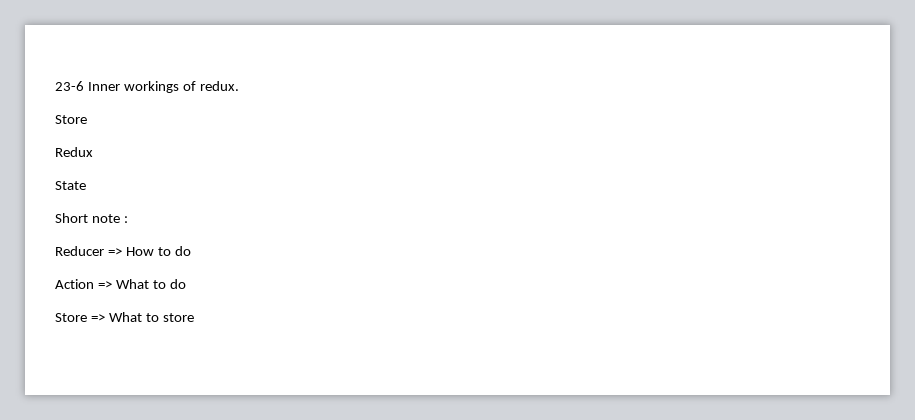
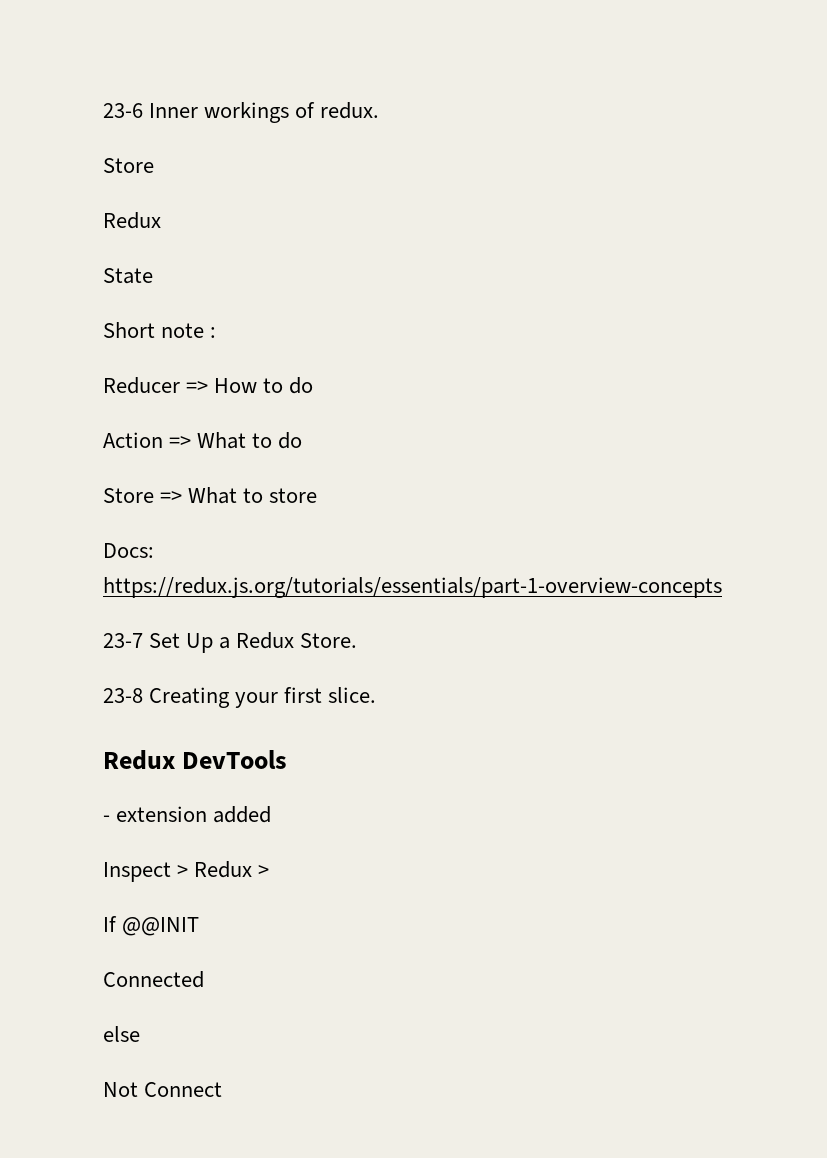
+ Docs: https://redux.js.org/tutorials/essentials/part-1-overview-concepts
+ 23-7 Set Up a Redux Store.
+ 23-8 Creating your first slice.
+ Redux DevTools
+ - extension added
+ Inspect > Redux >
+ If @@INIT
+ Connected
+ else
+ Not Connect

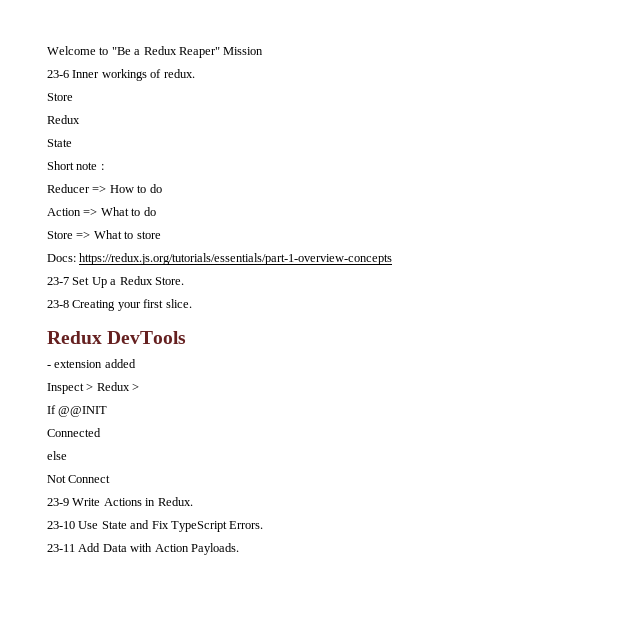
+ Welcome to "Be a Redux Reaper" Mission
+ 23-9 Write Actions in Redux.
+ 23-10 Use State and Fix TypeScript Errors.
+ 23-11 Add Data with Action Payloads.

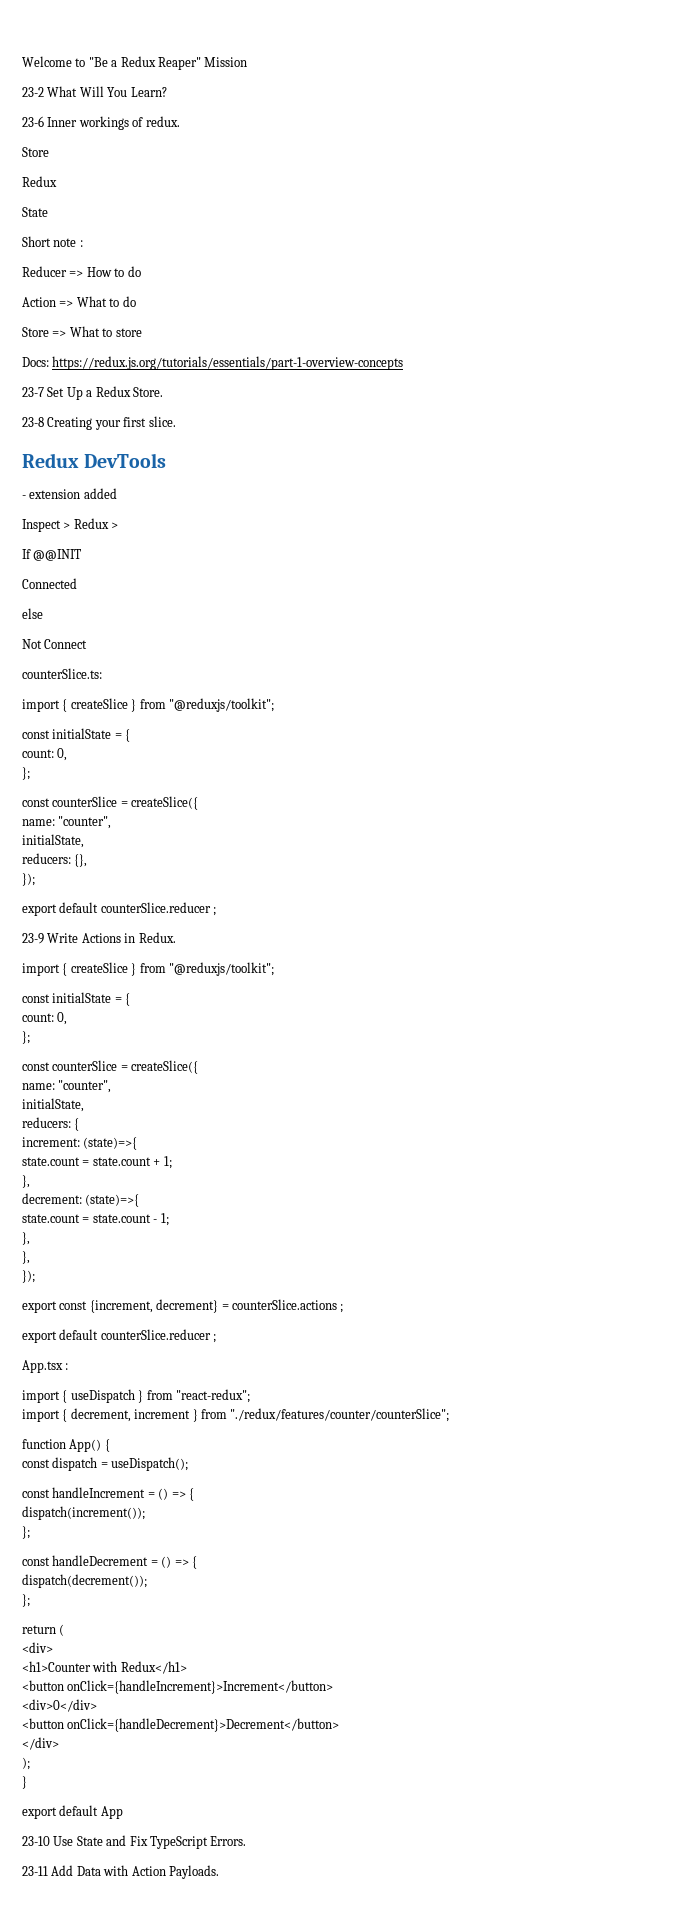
+ 23-2 What Will You Learn?
+ counterSlice.ts:
+ import { createSlice } from "@reduxjs/toolkit";
+ const initialState = {
+ count: 0,
+ };
+ const counterSlice = createSlice({
+ name: "counter",
+ initialState,
+ reducers: {},
+ });
+ export default counterSlice.reducer ;
  23-9 Write Actions in Redux.
+ import { createSlice } from "@reduxjs/toolkit";
+ const initialState = {
+ count: 0,
+ };
+ const counterSlice = createSlice({
+ name: "counter",
+ initialState,
+ reducers: {
+ increment: (state)=>{
+ state.count = state.count + 1;
+ },
+ decrement: (state)=>{
+ state.count = state.count - 1;
+ },
+ },
+ });
+ export const {increment, decrement} = counterSlice.actions ;
+ export default counterSlice.reducer ;
+ App.tsx :
+ import { useDispatch } from "react-redux";
+ import { decrement, increment } from "./redux/features/counter/counterSlice";
+ function App() {
+ const dispatch = useDispatch();
+ const handleIncrement = () => {
+ dispatch(increment());
+ };
+ const handleDecrement = () => {
+ dispatch(decrement());
+ };
+ return (
+ <div>
+ <h1>Counter with Redux</h1>
+ <button onClick={handleIncrement}>Increment</button>
+ <div>0</div>
+ <button onClick={handleDecrement}>Decrement</button>
+ </div>
+ );
+ }
+ export default App

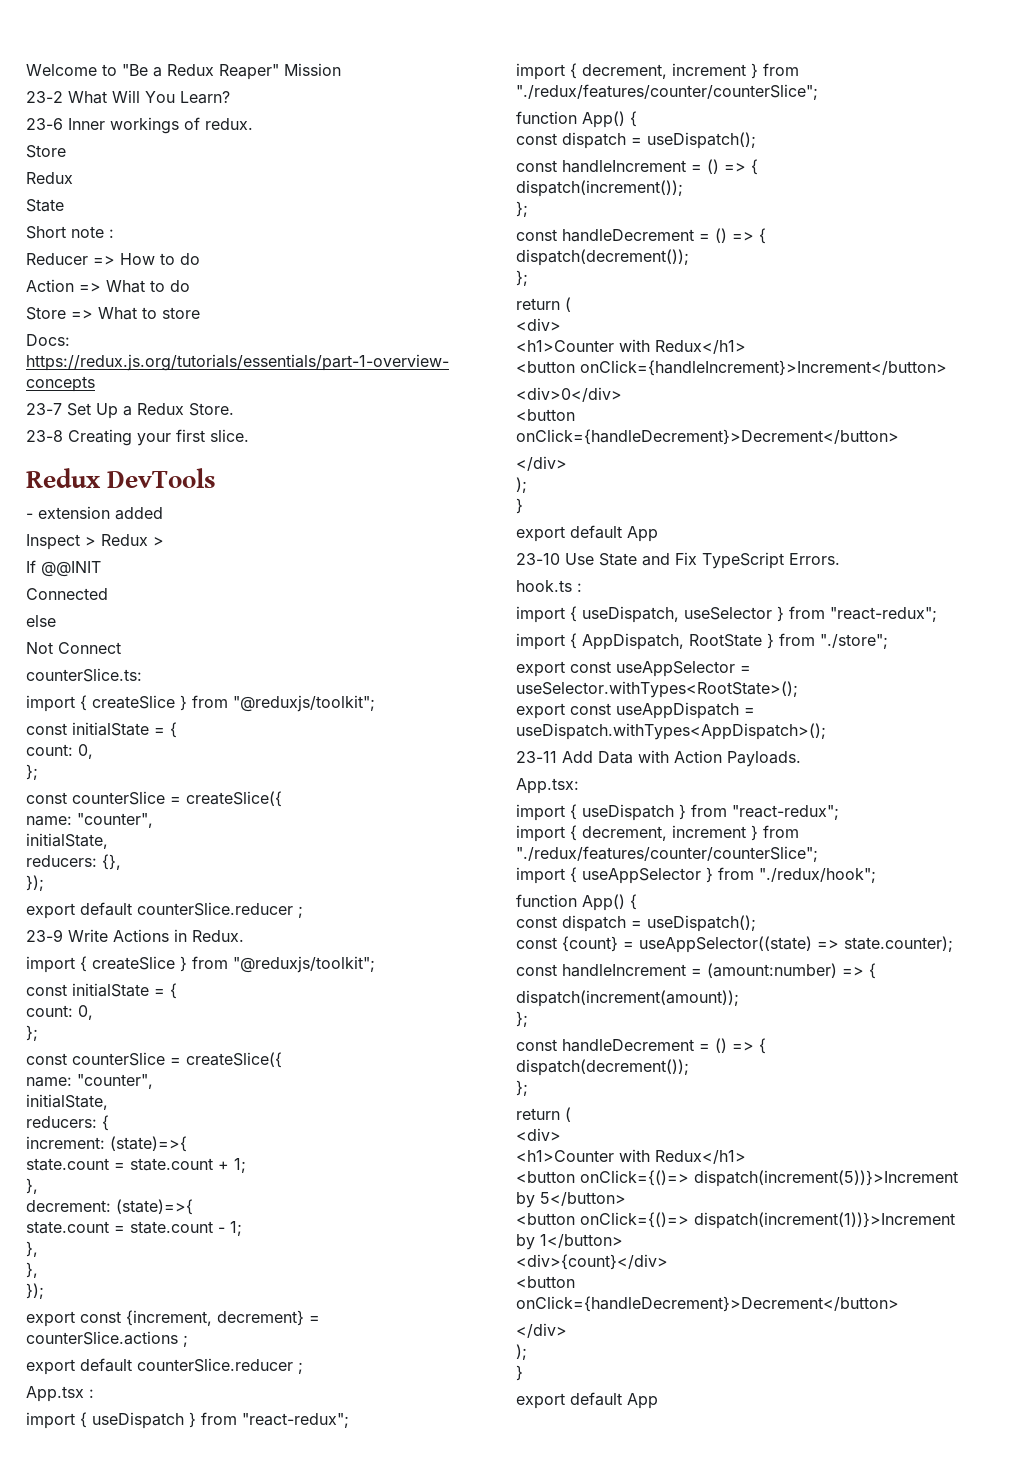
+ hook.ts :
+ import { useDispatch, useSelector } from "react-redux";
+ import { AppDispatch, RootState } from "./store";
+ export const useAppSelector = useSelector.withTypes<RootState>();
+ export const useAppDispatch = useDispatch.withTypes<AppDispatch>();
+ App.tsx:
+ import { useDispatch } from "react-redux";
+ import { decrement, increment } from "./redux/features/counter/counterSlice";
+ import { useAppSelector } from "./redux/hook";
+ function App() {
+ const dispatch = useDispatch();
+ const {count} = useAppSelector((state) => state.counter);
+ const handleIncrement = (amount:number) => {
+ dispatch(increment(amount));
+ };
+ const handleDecrement = () => {
+ dispatch(decrement());
+ };
+ return (
+ <div>
+ <h1>Counter with Redux</h1>
+ <button onClick={()=> dispatch(increment(5))}>Increment by 5</button>
+ <button onClick={()=> dispatch(increment(1))}>Increment by 1</button>
+ <div>{count}</div>
+ <button onClick={handleDecrement}>Decrement</button>
+ </div>
+ );
+ }
+ export default App

